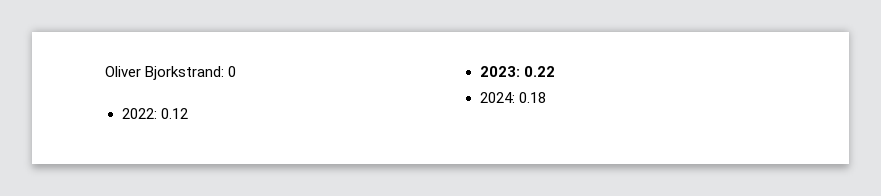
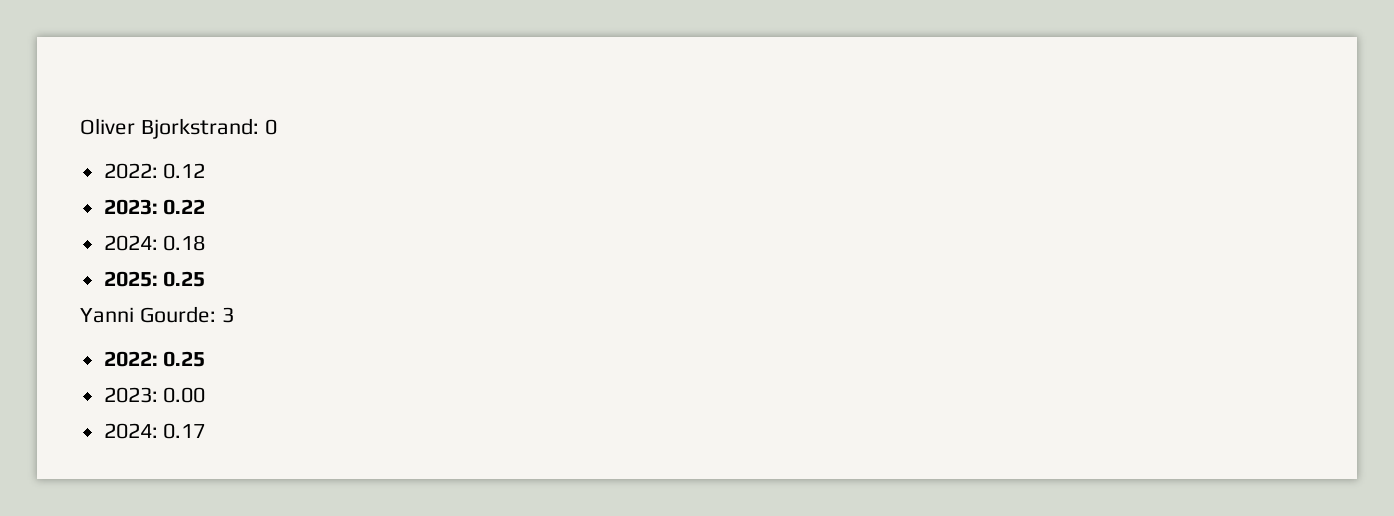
+ 2025: 0.25
+ Yanni Gourde: 3
+ 2022: 0.25
+ 2023: 0.00
+ 2024: 0.17

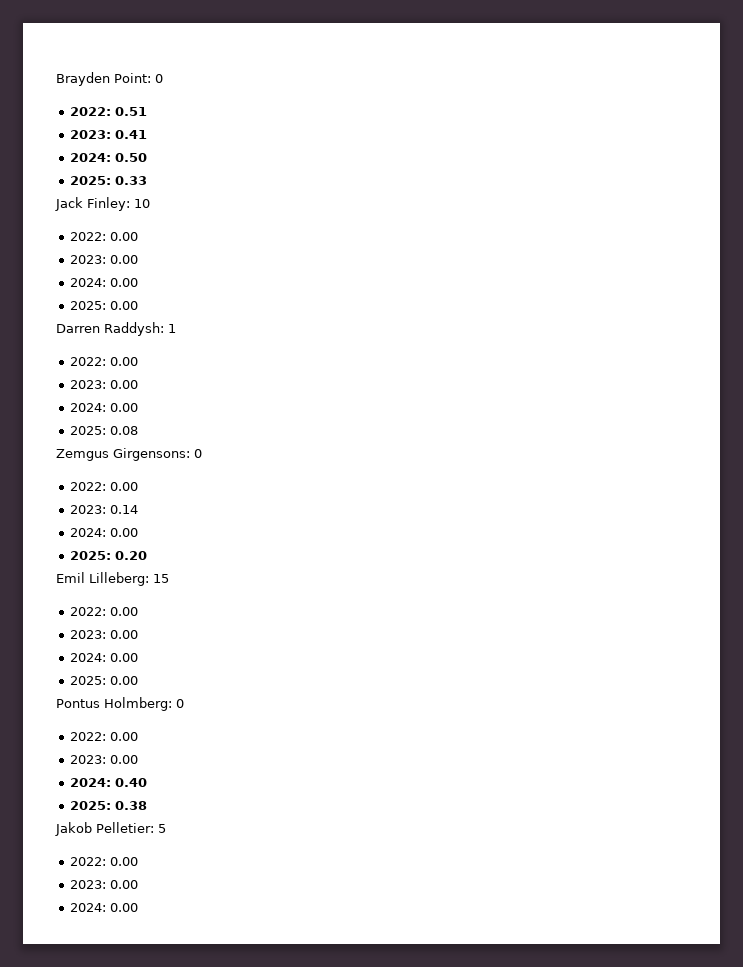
- Oliver Bjorkstrand: 0
- 2022: 0.12
- 2023: 0.22
- 2024: 0.18
- 2025: 0.25
- Yanni Gourde: 3
- 2022: 0.25
+ Brayden Point: 0
+ 2022: 0.51
+ 2023: 0.41
+ 2024: 0.50
+ 2025: 0.33
+ Jack Finley: 10
+ 2022: 0.00
  2023: 0.00
- 2024: 0.17
+ 2024: 0.00
+ 2025: 0.00
+ Darren Raddysh: 1
+ 2022: 0.00
+ 2023: 0.00
+ 2024: 0.00
+ 2025: 0.08
+ Zemgus Girgensons: 0
+ 2022: 0.00
+ 2023: 0.14
+ 2024: 0.00
+ 2025: 0.20
+ Emil Lilleberg: 15
+ 2022: 0.00
+ 2023: 0.00
+ 2024: 0.00
+ 2025: 0.00
+ Pontus Holmberg: 0
+ 2022: 0.00
+ 2023: 0.00
+ 2024: 0.40
+ 2025: 0.38
+ Jakob Pelletier: 5
+ 2022: 0.00
+ 2023: 0.00
+ 2024: 0.00

